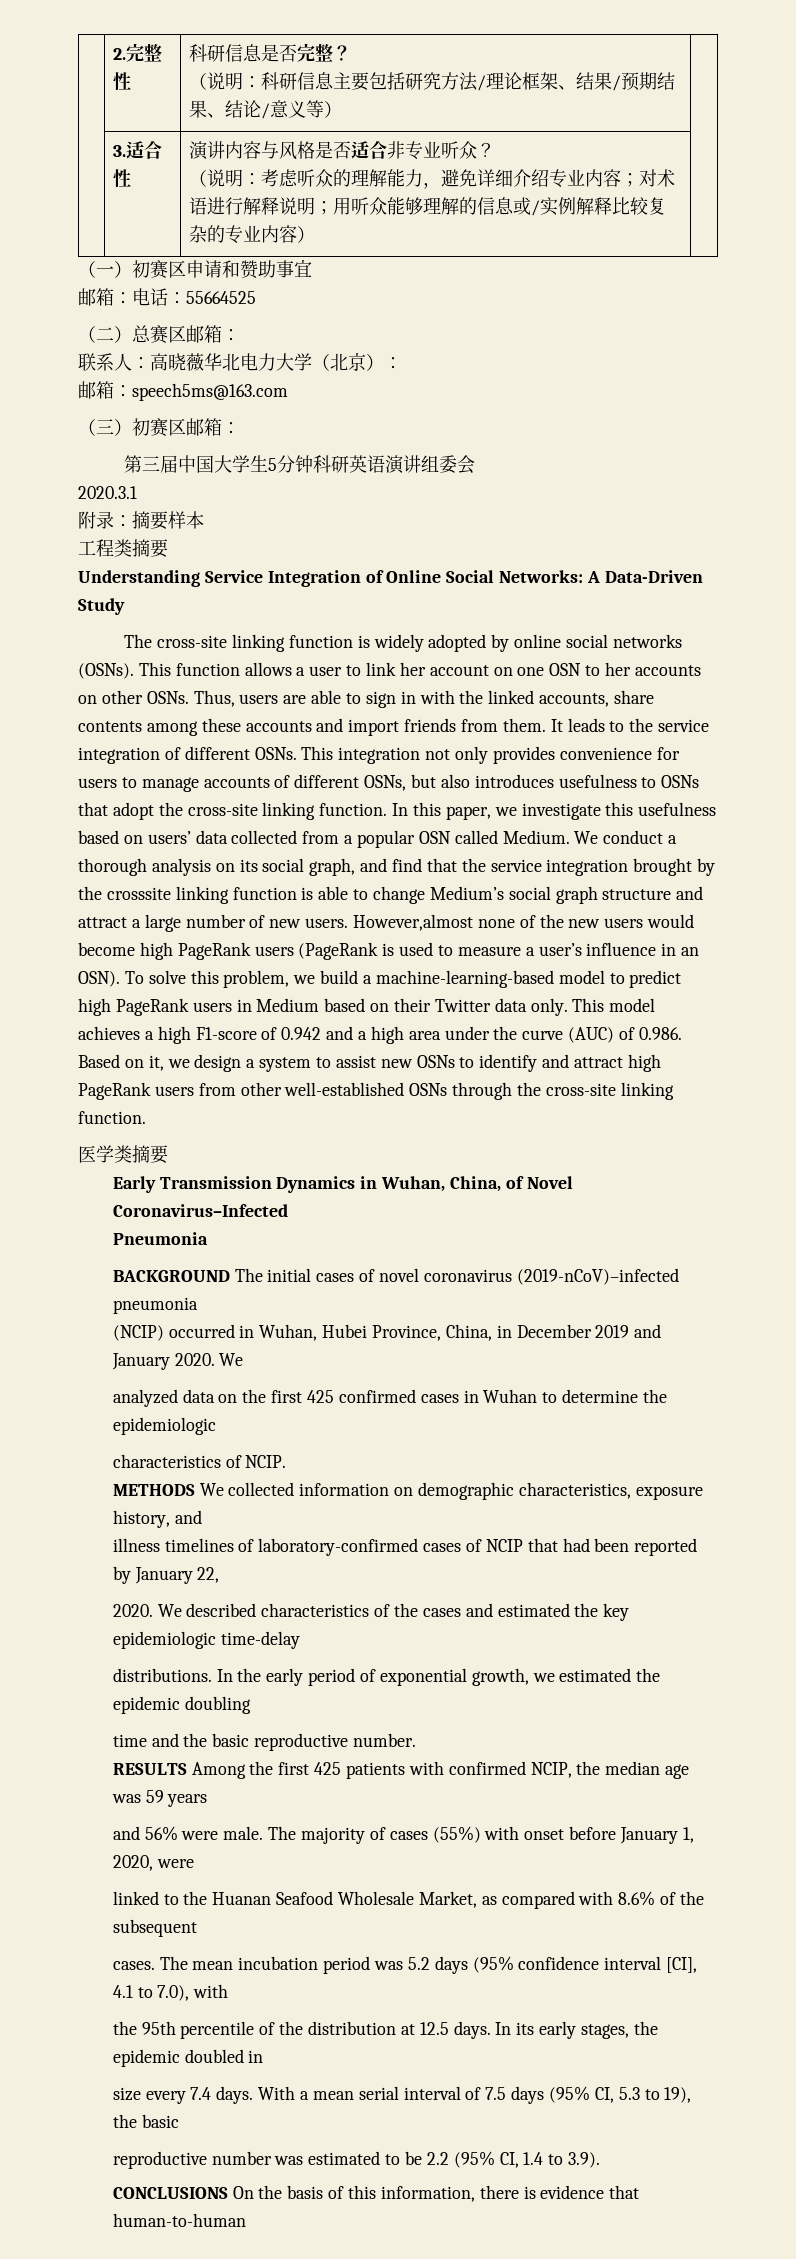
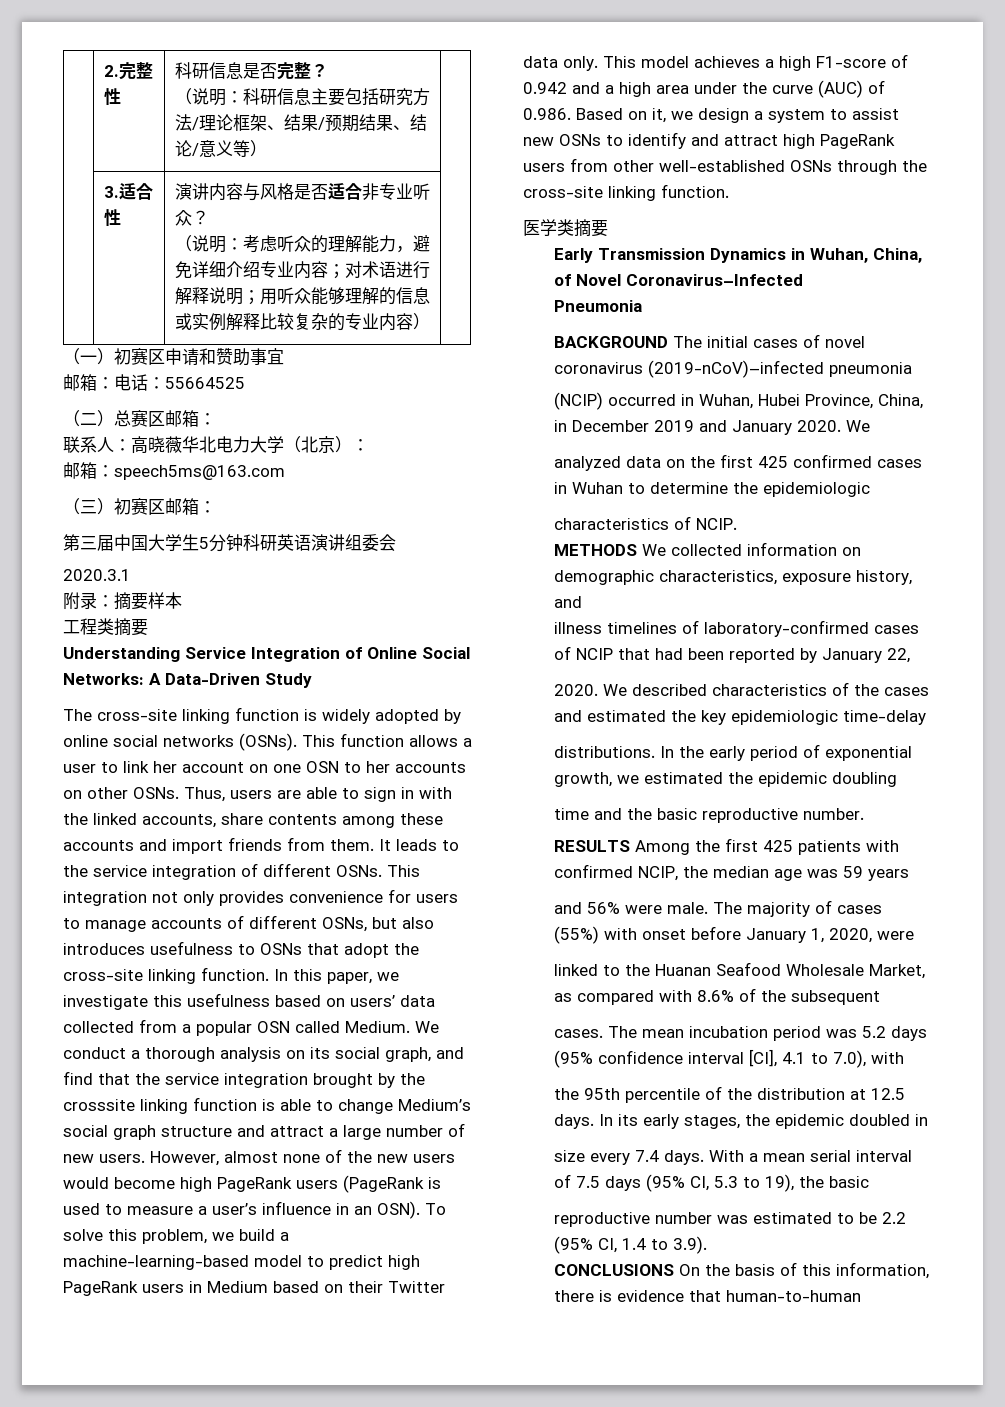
- （说明：考虑听众的理解能力，避免详细介绍专业内容；对术语进行解释说明；用听众能够理解的信息或/实例解释比较复杂的专业内容）
+ （说明：考虑听众的理解能力，避免详细介绍专业内容；对术语进行解释说明；用听众能够理解的信息或实例解释比较复杂的专业内容）
- However,almost none of the new users would become high PageRank users (PageRank is used to measure a user’s influence in an OSN).
+ However, almost none of the new users would become high PageRank users (PageRank is used to measure a user’s influence in an OSN).

